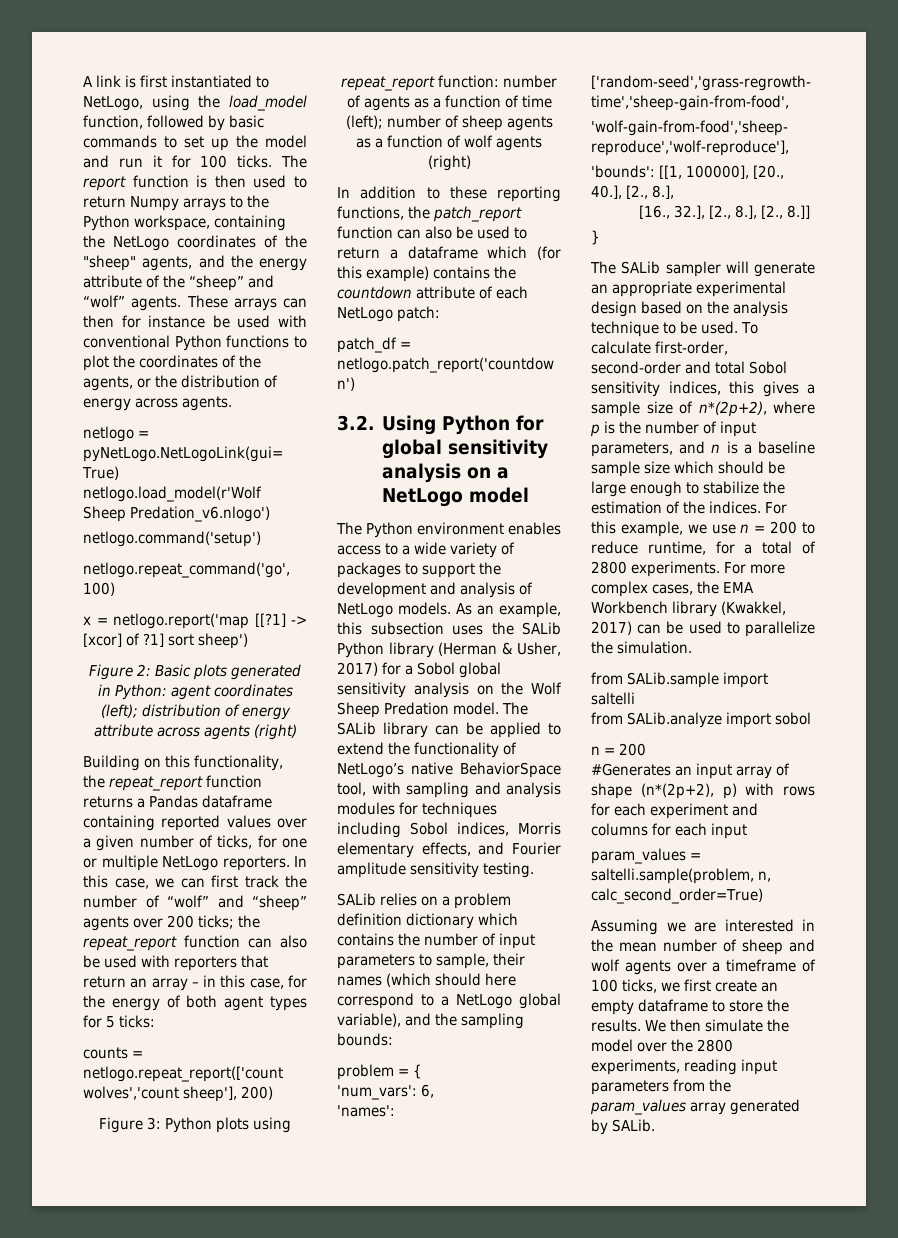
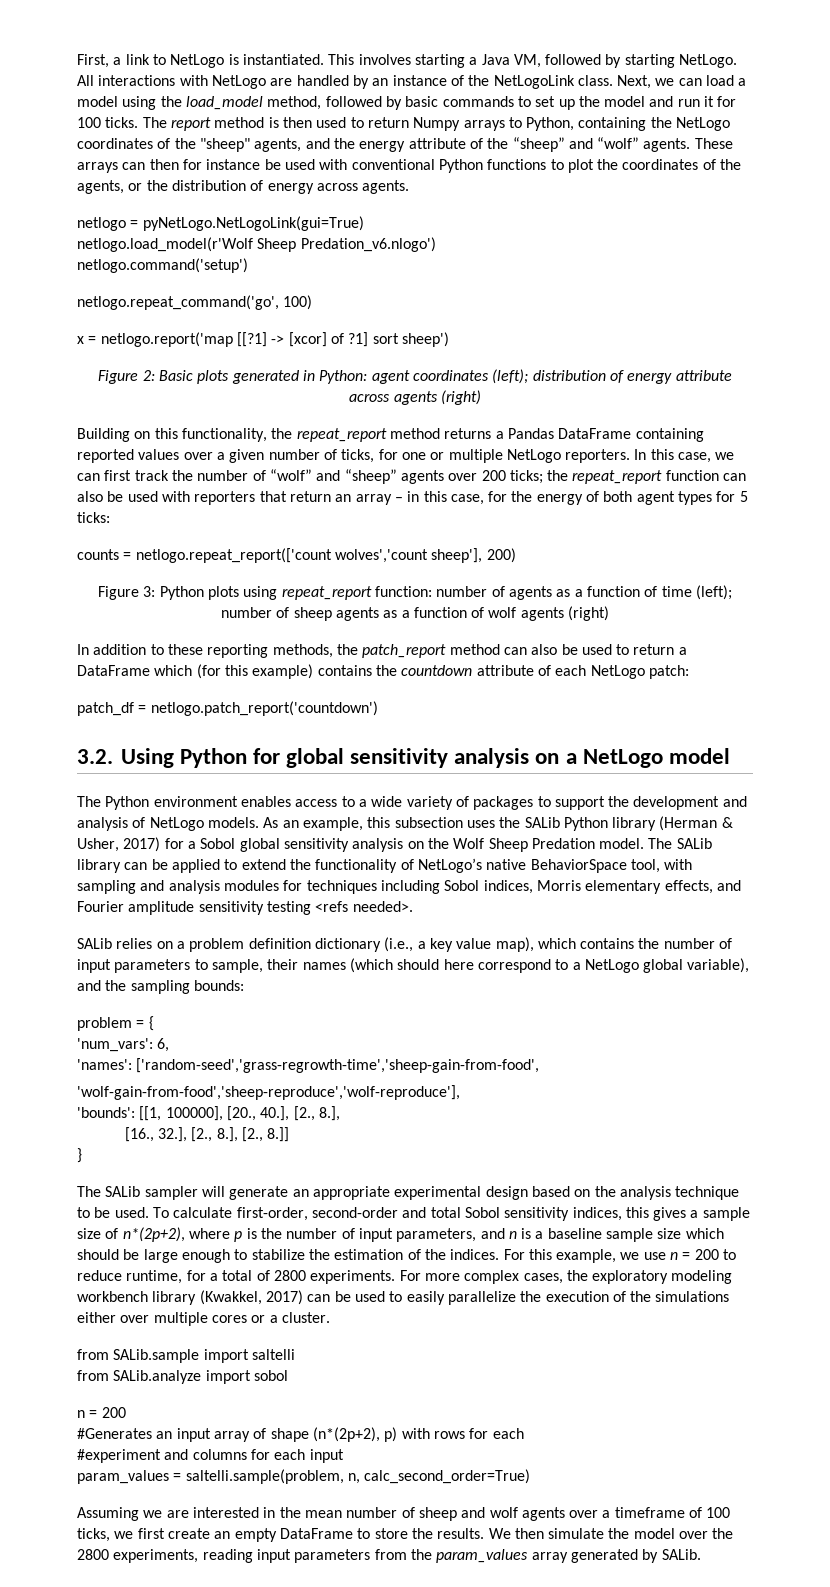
- A link is first instantiated to NetLogo, using the load_model function, followed by basic commands to set up the model and run it for 100 ticks.
+ First, a link to NetLogo is instantiated. This involves starting a Java VM, followed by starting NetLogo. All interactions with NetLogo are handled by an instance of the NetLogoLink class. Next, we can load a model using the load_model method, followed by basic commands to set up the model and run it for 100 ticks.
- The report function is then used to return Numpy arrays to the Python workspace, containing the NetLogo coordinates of the "sheep" agents, and the energy attribute of the “sheep” and “wolf” agents.
+ The report method is then used to return Numpy arrays to Python, containing the NetLogo coordinates of the "sheep" agents, and the energy attribute of the “sheep” and “wolf” agents.
- Building on this functionality, the repeat_report function returns a Pandas dataframe containing reported values over a given number of ticks, for one or multiple NetLogo reporters.
+ Building on this functionality, the repeat_report method returns a Pandas DataFrame containing reported values over a given number of ticks, for one or multiple NetLogo reporters.
- In addition to these reporting functions, the patch_report function can also be used to return a dataframe which (for this example) contains the countdown attribute of each NetLogo patch:
+ In addition to these reporting methods, the patch_report method can also be used to return a DataFrame which (for this example) contains the countdown attribute of each NetLogo patch:
- The SALib library can be applied to extend the functionality of NetLogo’s native BehaviorSpace tool, with sampling and analysis modules for techniques including Sobol indices, Morris elementary effects, and Fourier amplitude sensitivity testing.
+ The SALib library can be applied to extend the functionality of NetLogo’s native BehaviorSpace tool, with sampling and analysis modules for techniques including Sobol indices, Morris elementary effects, and Fourier amplitude sensitivity testing <refs needed>.
- SALib relies on a problem definition dictionary which contains the number of input parameters to sample, their names (which should here correspond to a NetLogo global variable), and the sampling bounds:
+ SALib relies on a problem definition dictionary (i.e., a key value map), which contains the number of input parameters to sample, their names (which should here correspond to a NetLogo global variable), and the sampling bounds:
- For more complex cases, the EMA Workbench library (Kwakkel, 2017) can be used to parallelize the simulation.
+ For more complex cases, the exploratory modeling workbench library (Kwakkel, 2017) can be used to easily parallelize the execution of the simulations either over multiple cores or a cluster.
- #Generates an input array of shape (n*(2p+2), p) with rows for each experiment and columns for each input
+ #Generates an input array of shape (n*(2p+2), p) with rows for each
+ #experiment and columns for each input
- Assuming we are interested in the mean number of sheep and wolf agents over a timeframe of 100 ticks, we first create an empty dataframe to store the results.
+ Assuming we are interested in the mean number of sheep and wolf agents over a timeframe of 100 ticks, we first create an empty DataFrame to store the results.

